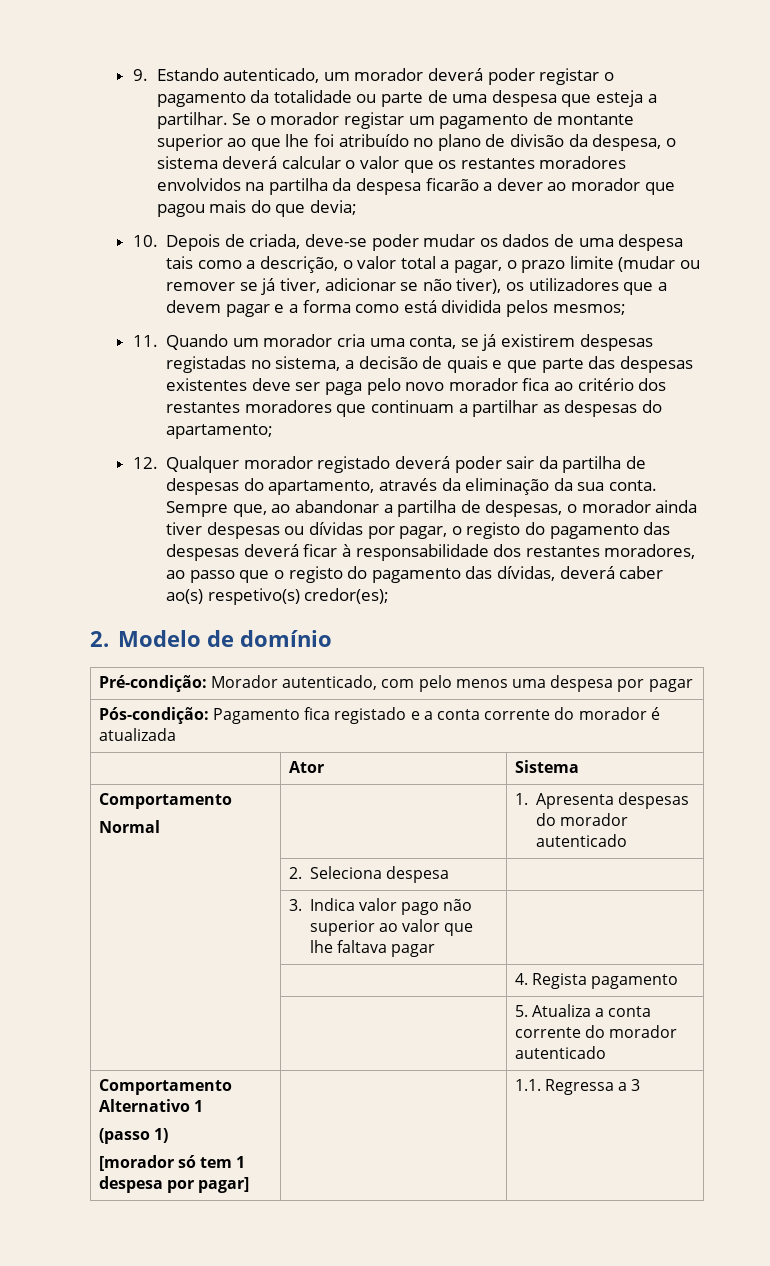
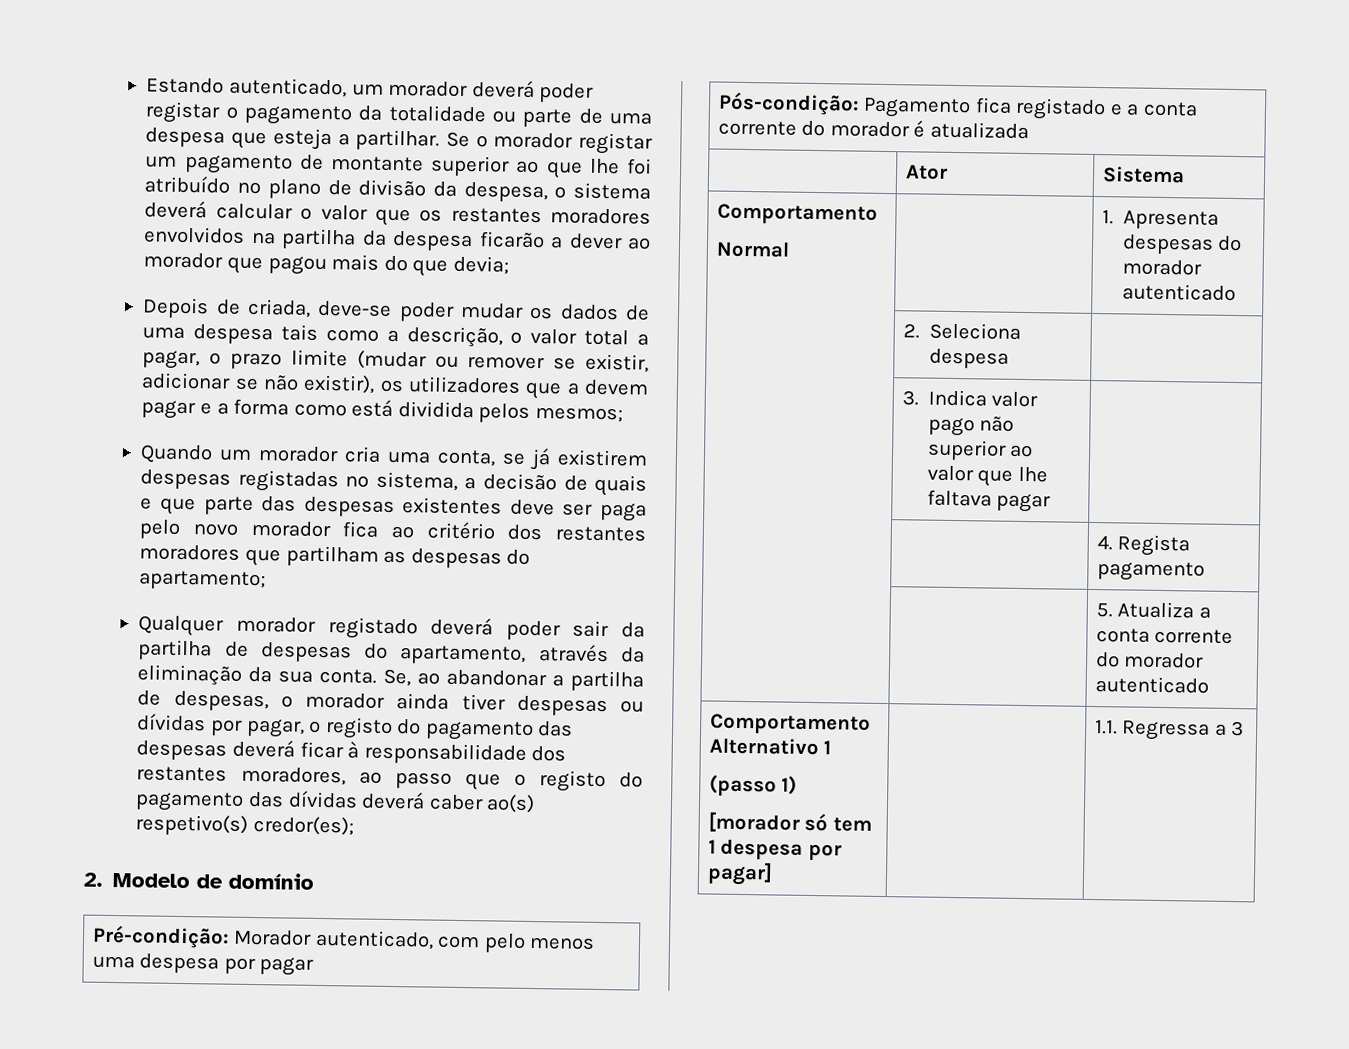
- 9. Estando autenticado, um morador deverá poder registar o pagamento da totalidade ou parte de uma despesa que esteja a partilhar.
+ Estando autenticado, um morador deverá poder registar o pagamento da totalidade ou parte de uma despesa que esteja a partilhar.
- 10. Depois de criada, deve-se poder mudar os dados de uma despesa tais como a descrição, o valor total a pagar, o prazo limite (mudar ou remover se já tiver, adicionar se não tiver), os utilizadores que a devem pagar e a forma como está dividida pelos mesmos;
+ Depois de criada, deve-se poder mudar os dados de uma despesa tais como a descrição, o valor total a pagar, o prazo limite (mudar ou remover se existir, adicionar se não existir), os utilizadores que a devem pagar e a forma como está dividida pelos mesmos;
- 11. Quando um morador cria uma conta, se já existirem despesas registadas no sistema, a decisão de quais e que parte das despesas existentes deve ser paga pelo novo morador fica ao critério dos restantes moradores que continuam a partilhar as despesas do apartamento;
+ Quando um morador cria uma conta, se já existirem despesas registadas no sistema, a decisão de quais e que parte das despesas existentes deve ser paga pelo novo morador fica ao critério dos restantes moradores que partilham as despesas do apartamento;
- 12. Qualquer morador registado deverá poder sair da partilha de despesas do apartamento, através da eliminação da sua conta.
+ Qualquer morador registado deverá poder sair da partilha de despesas do apartamento, através da eliminação da sua conta.
- Sempre que, ao abandonar a partilha de despesas, o morador ainda tiver despesas ou dívidas por pagar, o registo do pagamento das despesas deverá ficar à responsabilidade dos restantes moradores, ao passo que o registo do pagamento das dívidas, deverá caber ao(s) respetivo(s) credor(es);
+ Se, ao abandonar a partilha de despesas, o morador ainda tiver despesas ou dívidas por pagar, o registo do pagamento das despesas deverá ficar à responsabilidade dos restantes moradores, ao passo que o registo do pagamento das dívidas deverá caber ao(s) respetivo(s) credor(es);

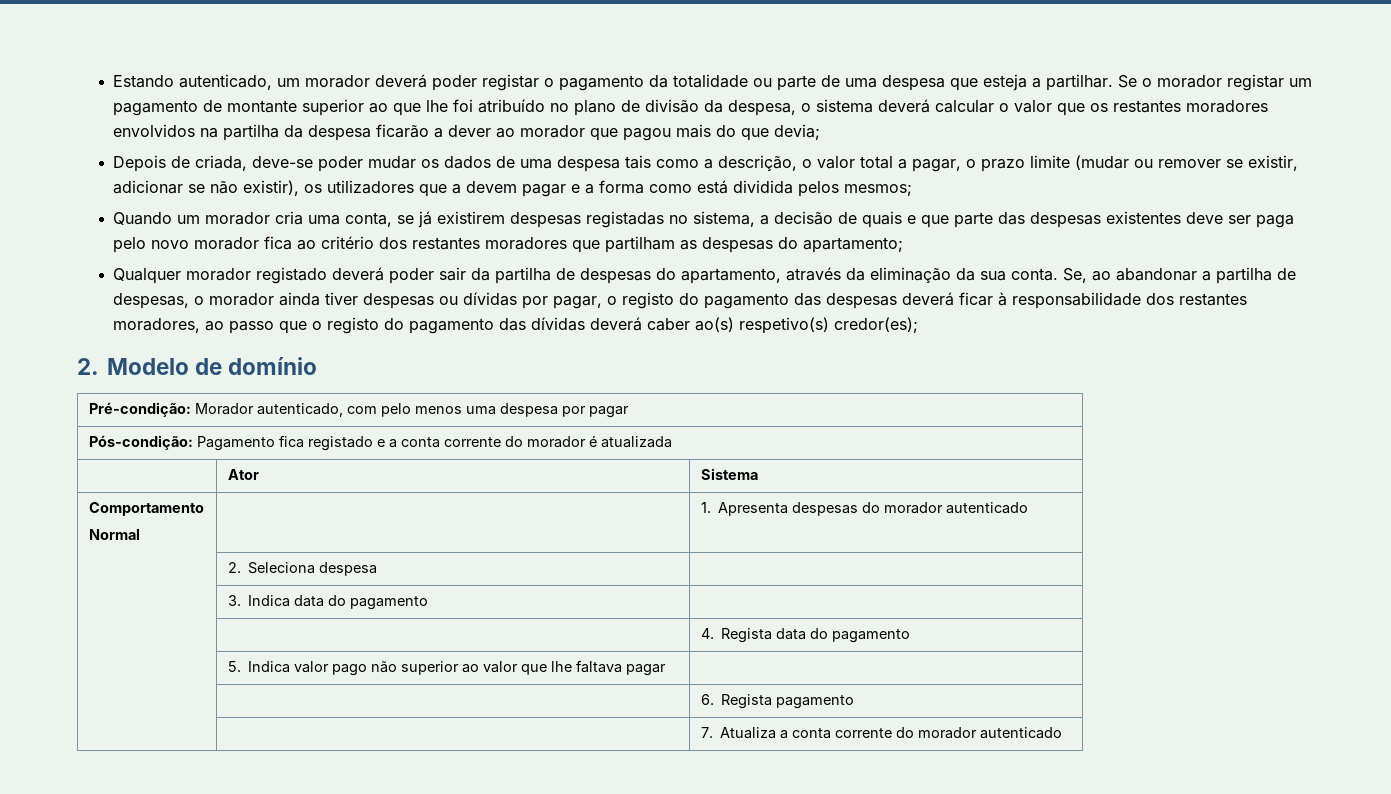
- | 3. Indica valor pago não superior ao valor que lhe faltava pagar |
+ | 3. Indica data do pagamento |
+ | | 4. Regista data do pagamento
+ | 5. Indica valor pago não superior ao valor que lhe faltava pagar |
- | | 4. Regista pagamento
+ | | 6. Regista pagamento
- | | 5. Atualiza a conta corrente do morador autenticado
+ | | 7. Atualiza a conta corrente do morador autenticado
- Comportamento Alternativo 1
- (passo 1)
- [morador só tem 1 despesa por pagar] | | 1.1. Regressa a 3

